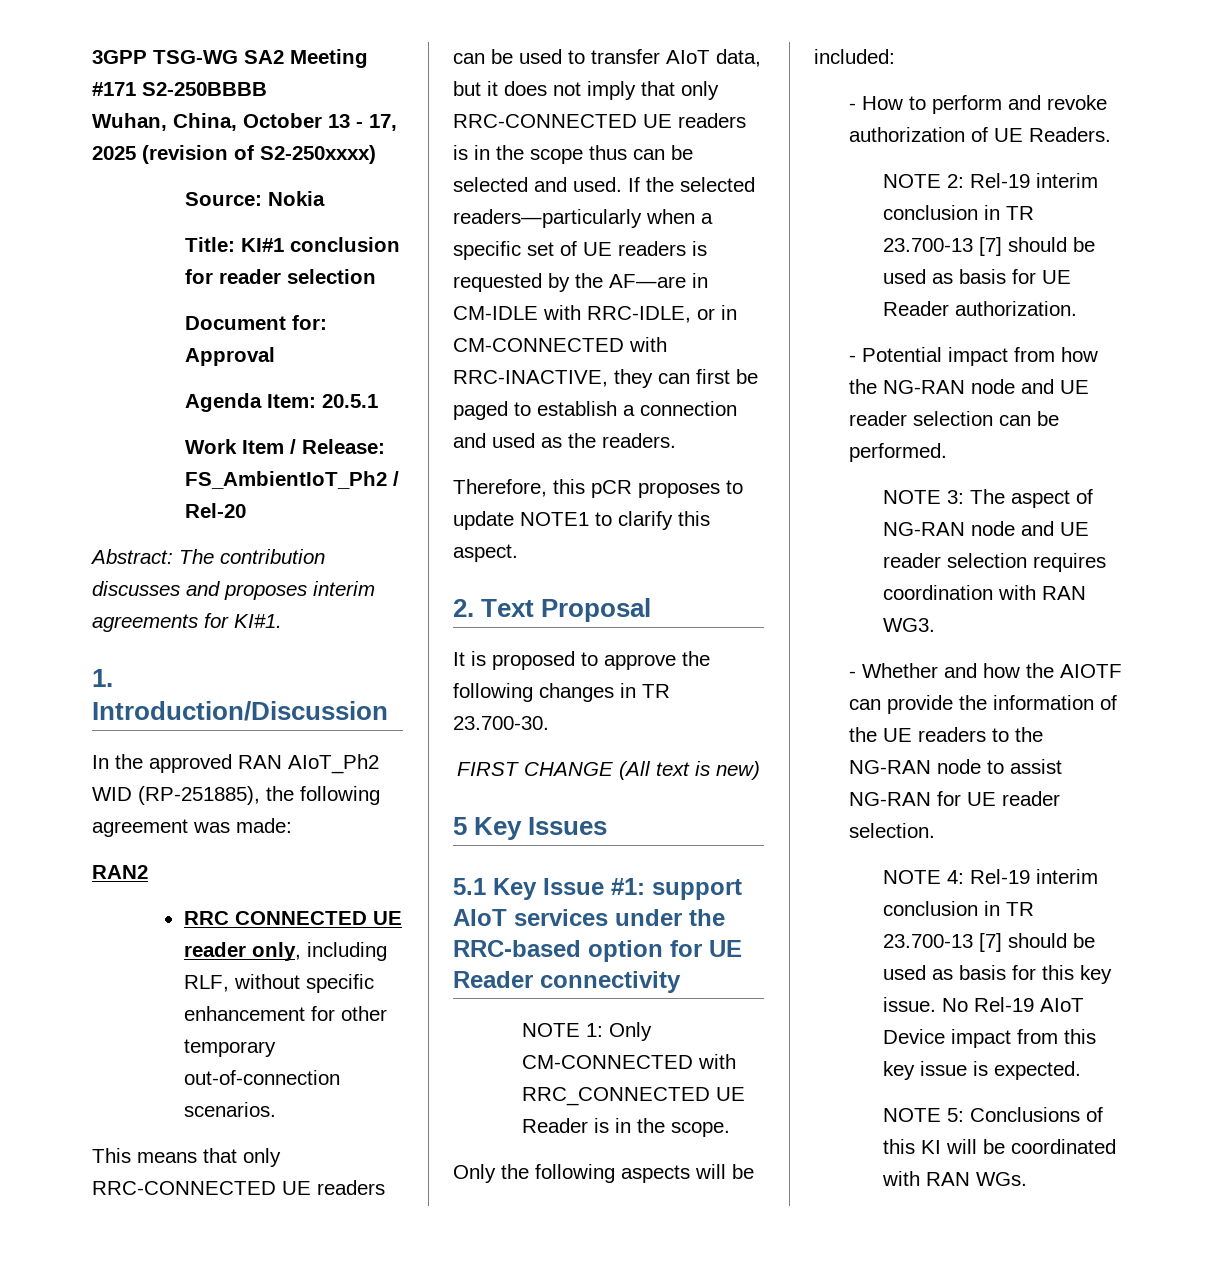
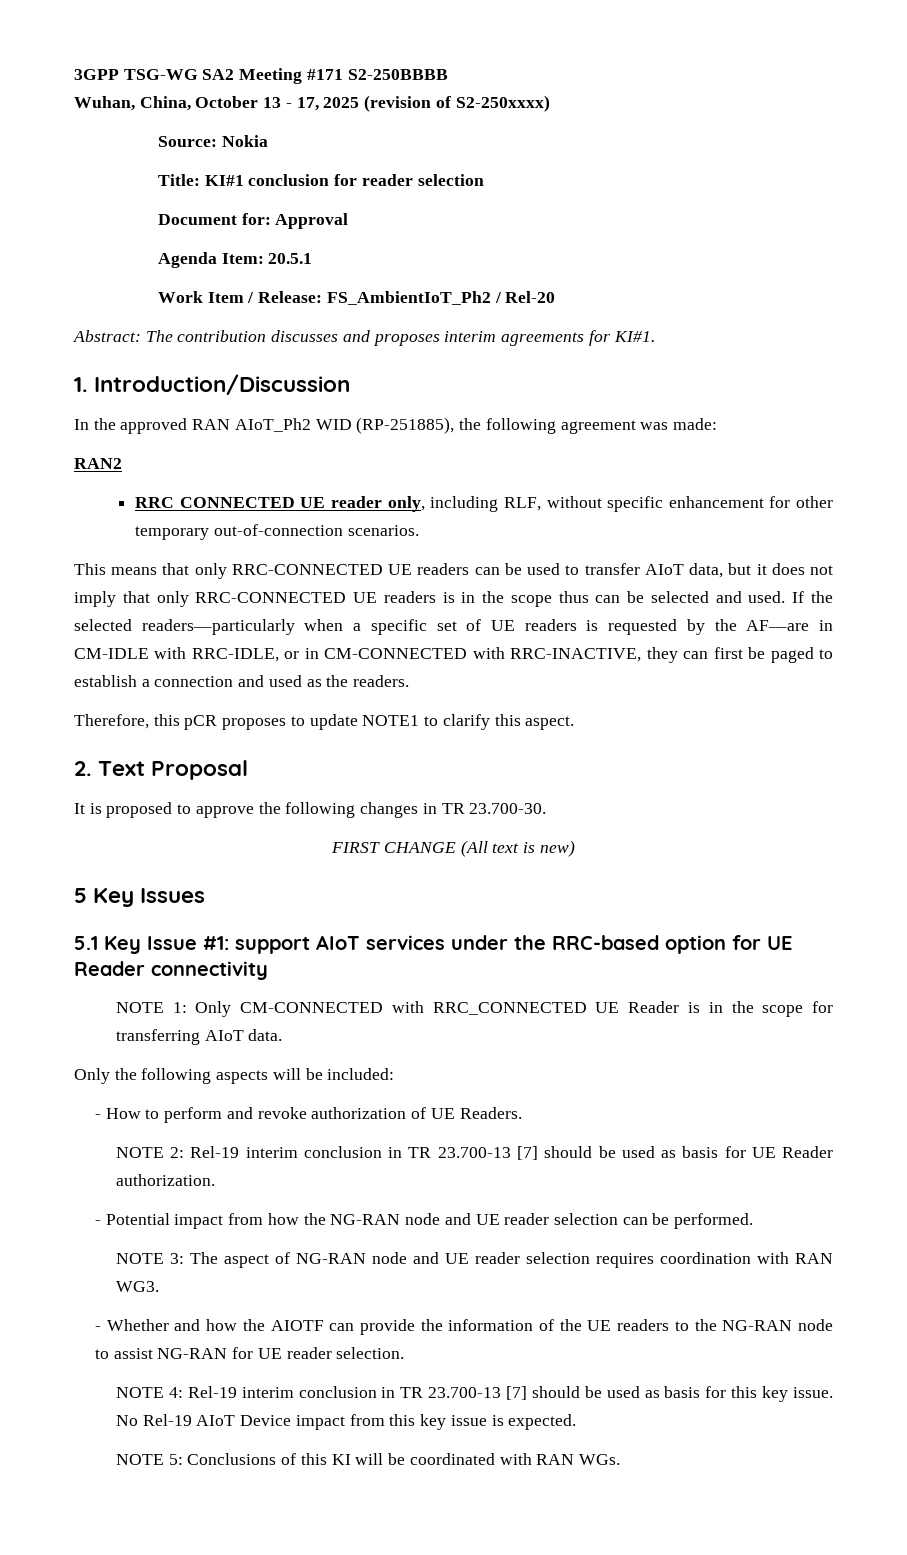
- NOTE 1: Only CM-CONNECTED with RRC_CONNECTED UE Reader is in the scope.
+ NOTE 1: Only CM-CONNECTED with RRC_CONNECTED UE Reader is in the scope for transferring AIoT data.

